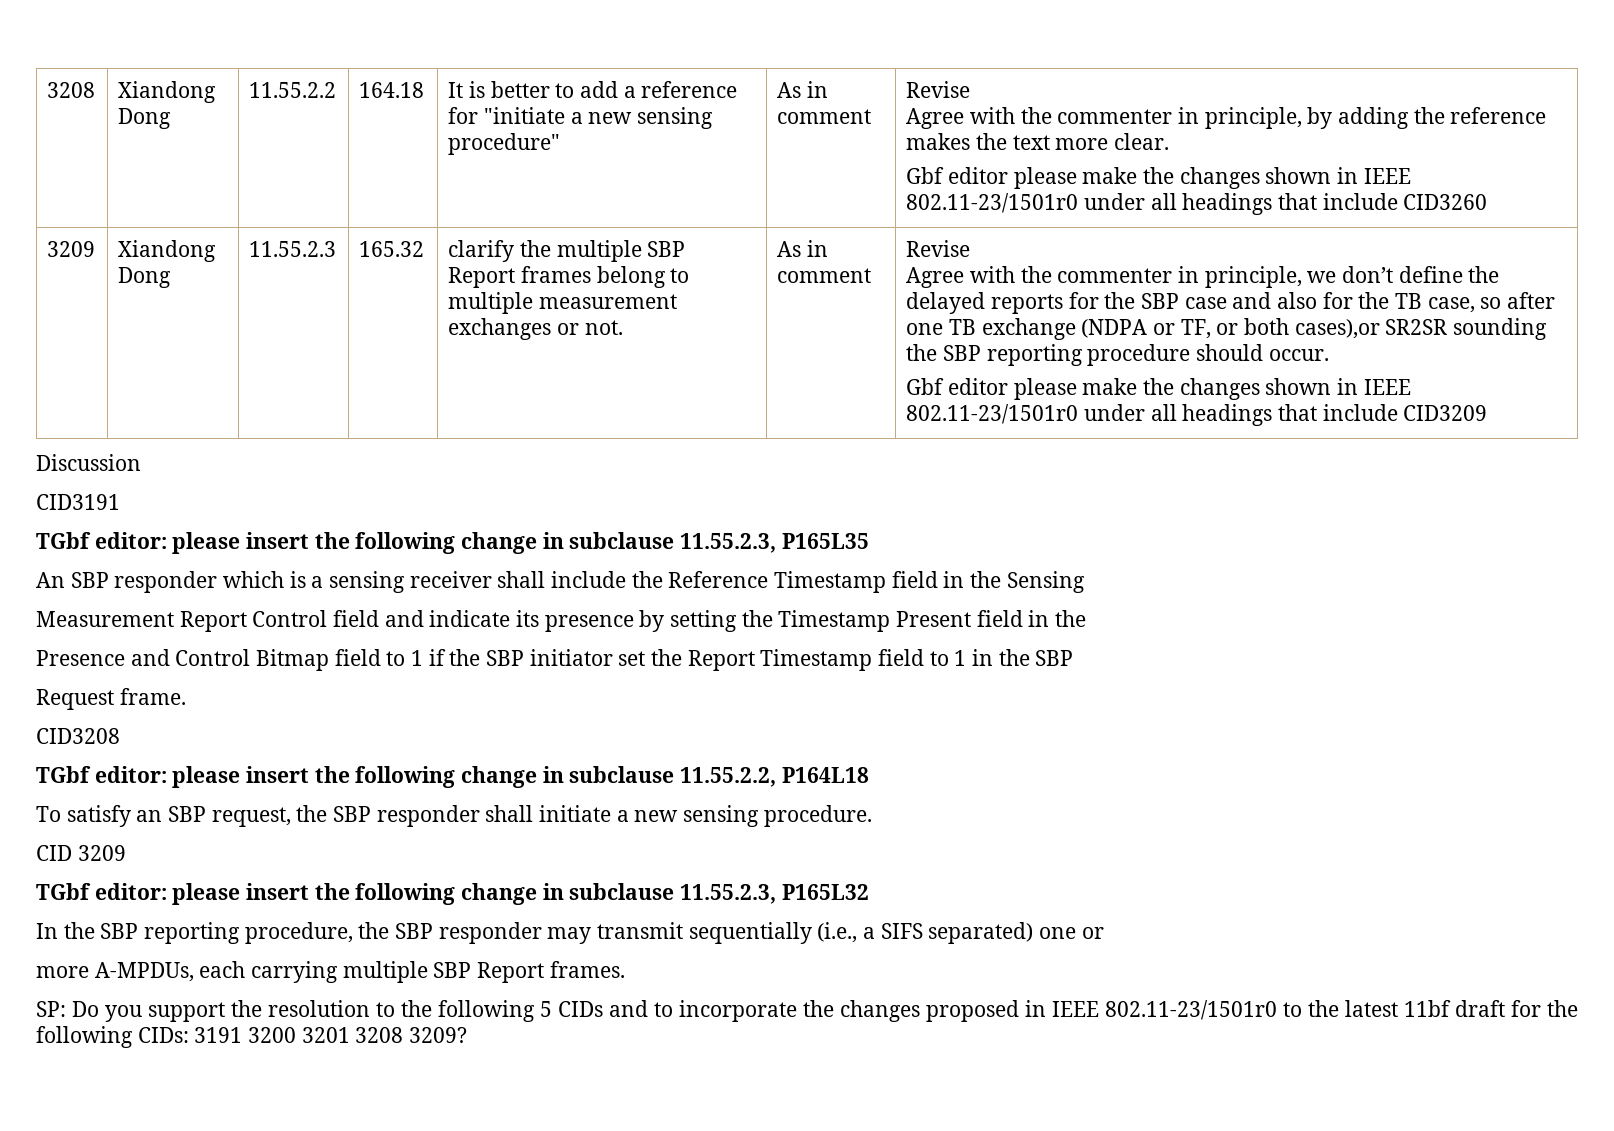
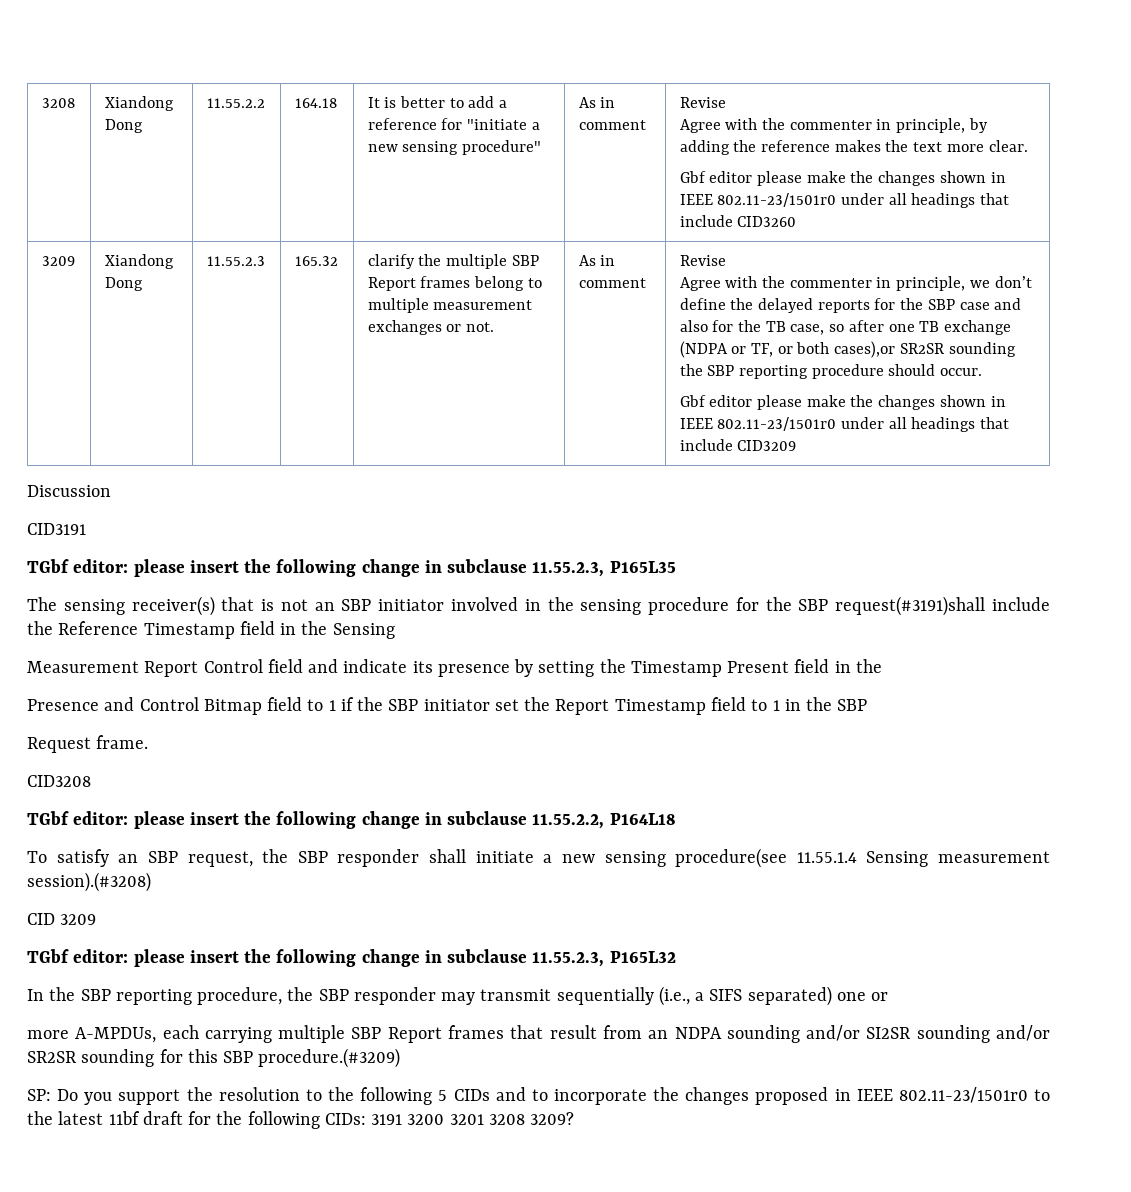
- An SBP responder which is a sensing receiver shall include the Reference Timestamp field in the Sensing
+ The sensing receiver(s) that is not an SBP initiator involved in the sensing procedure for the SBP request(#3191)shall include the Reference Timestamp field in the Sensing
- To satisfy an SBP request, the SBP responder shall initiate a new sensing procedure.
+ To satisfy an SBP request, the SBP responder shall initiate a new sensing procedure(see 11.55.1.4 Sensing measurement session).(#3208)
- more A-MPDUs, each carrying multiple SBP Report frames.
+ more A-MPDUs, each carrying multiple SBP Report frames that result from an NDPA sounding and/or SI2SR sounding and/or SR2SR sounding for this SBP procedure.(#3209)

